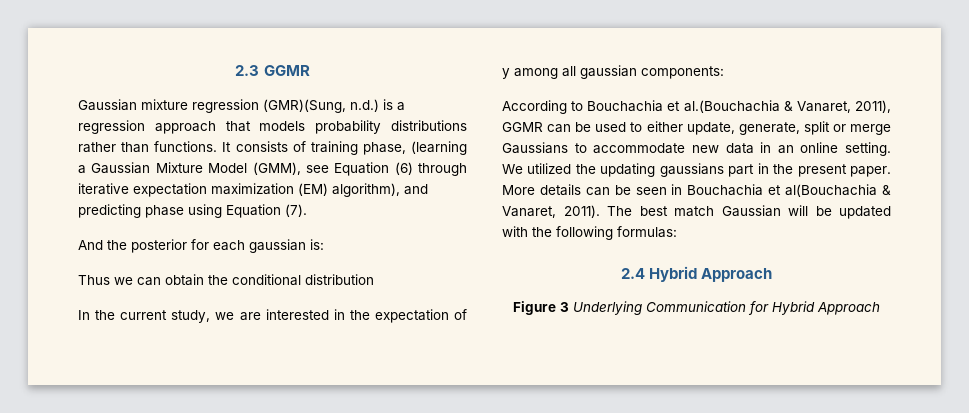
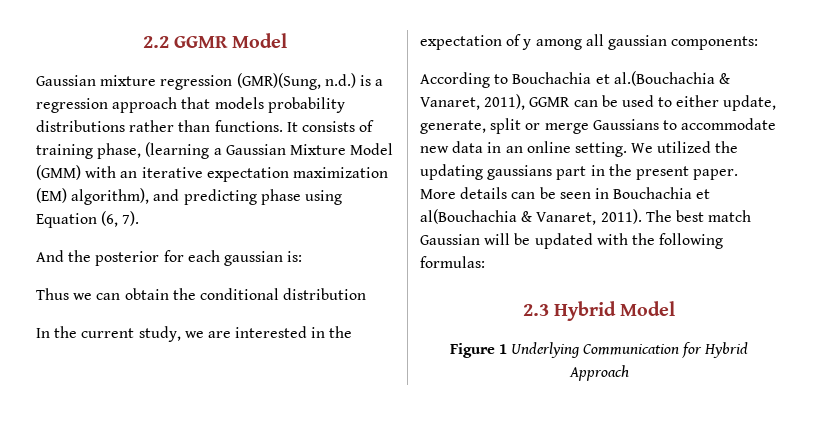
- 2.3 GGMR
+ 2.2 GGMR Model
- It consists of training phase, (learning a Gaussian Mixture Model (GMM), see Equation (6) through iterative expectation maximization (EM) algorithm), and predicting phase using Equation (7).
+ It consists of training phase, (learning a Gaussian Mixture Model (GMM) with an iterative expectation maximization (EM) algorithm), and predicting phase using Equation (6, 7).
- 2.4 Hybrid Approach
+ 2.3 Hybrid Model
- Figure 3 Underlying Communication for Hybrid Approach
+ Figure 1 Underlying Communication for Hybrid Approach

